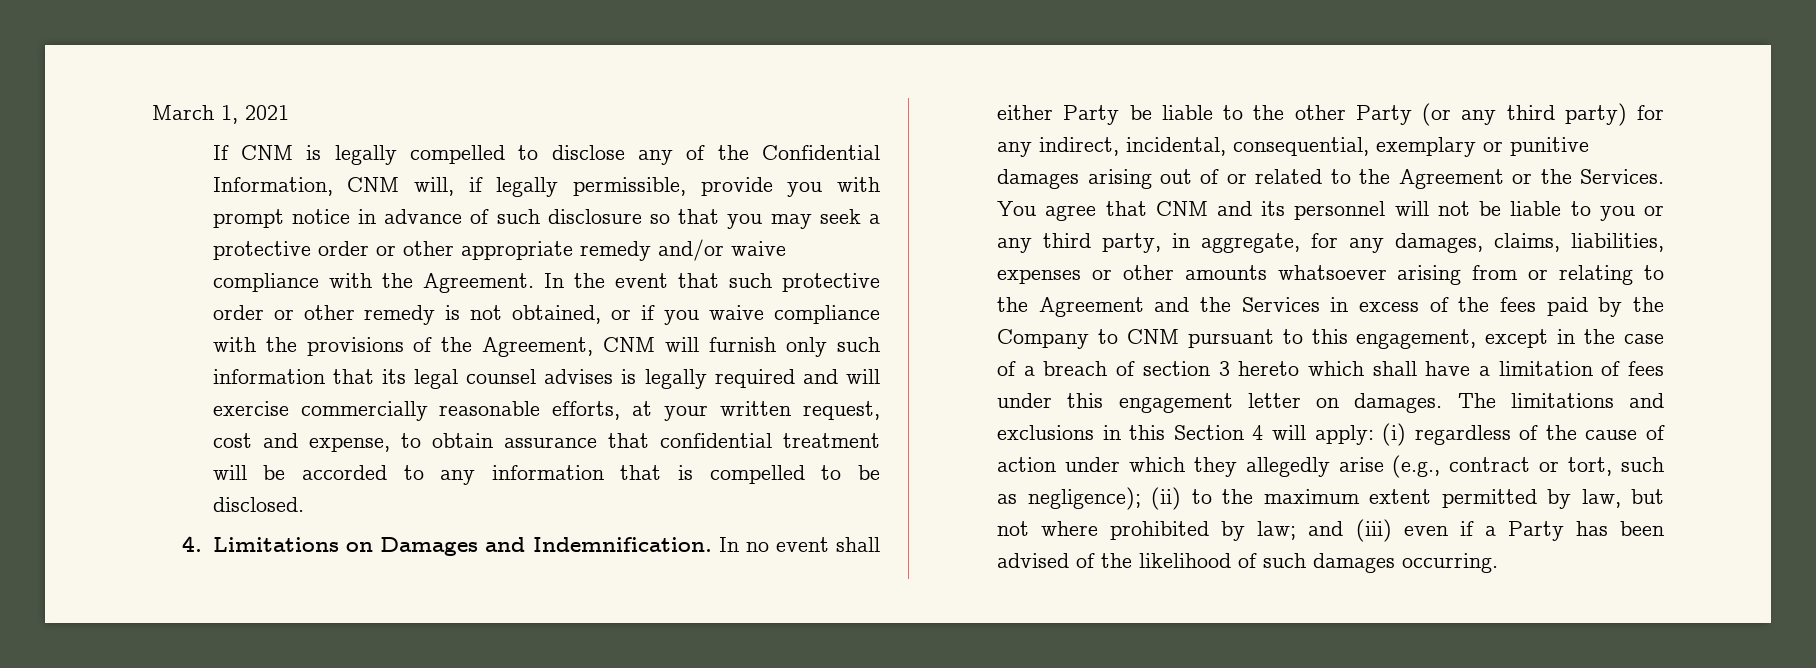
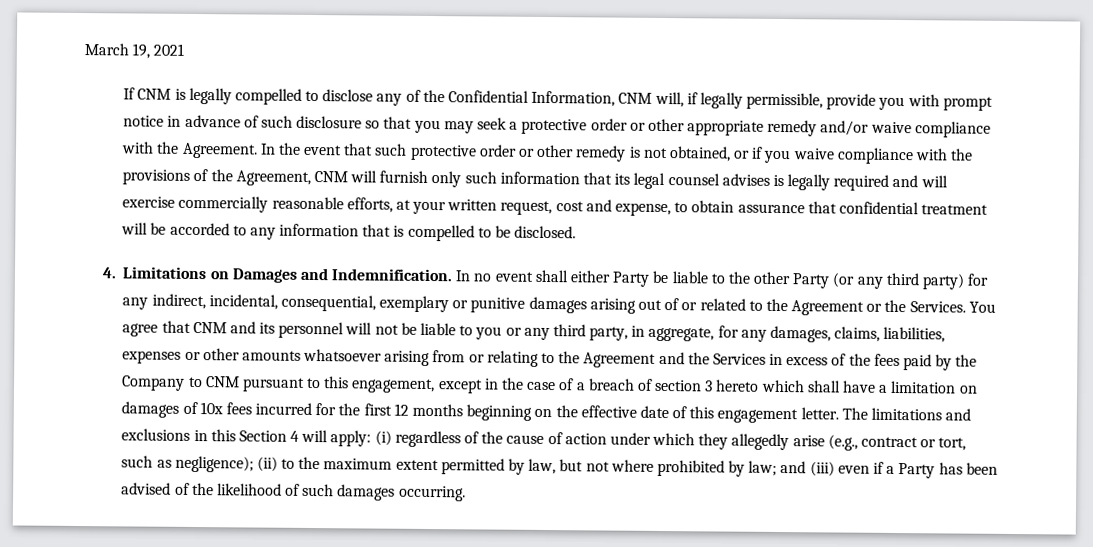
- March 1, 2021
+ March 19, 2021
- You agree that CNM and its personnel will not be liable to you or any third party, in aggregate, for any damages, claims, liabilities, expenses or other amounts whatsoever arising from or relating to the Agreement and the Services in excess of the fees paid by the Company to CNM pursuant to this engagement, except in the case of a breach of section 3 hereto which shall have a limitation of fees under this engagement letter on damages.
+ You agree that CNM and its personnel will not be liable to you or any third party, in aggregate, for any damages, claims, liabilities, expenses or other amounts whatsoever arising from or relating to the Agreement and the Services in excess of the fees paid by the Company to CNM pursuant to this engagement, except in the case of a breach of section 3 hereto which shall have a limitation on damages of 10x fees incurred for the first 12 months beginning on the effective date of this engagement letter.

